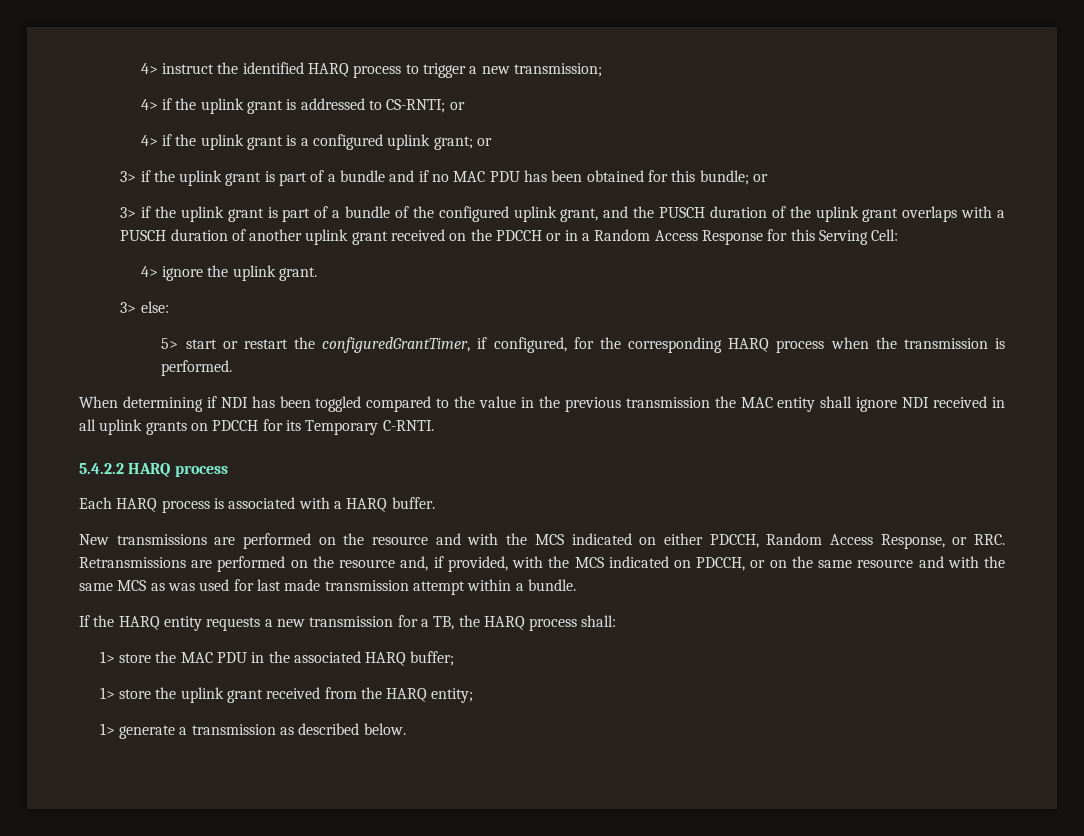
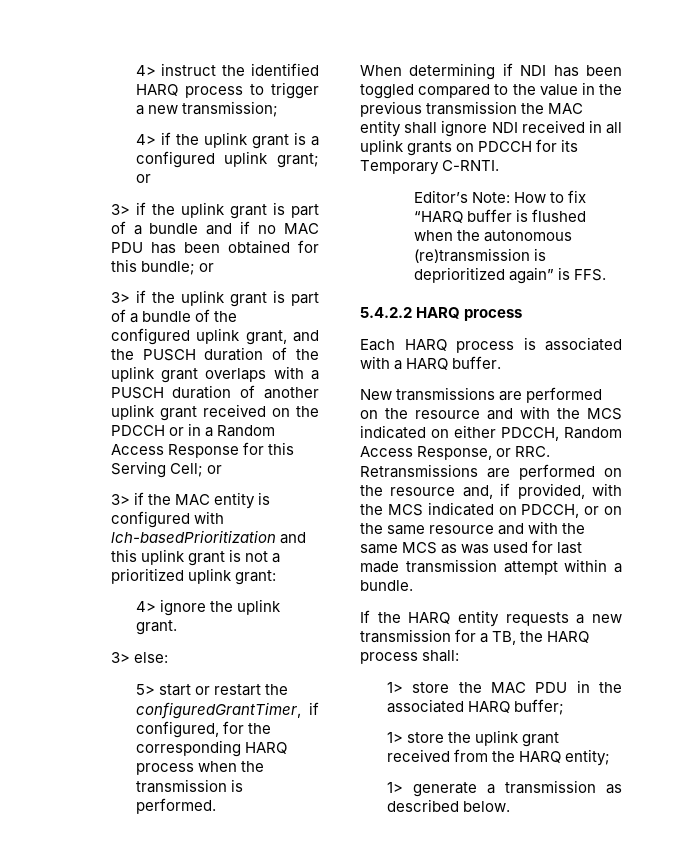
- 4> if the uplink grant is addressed to CS-RNTI; or
- 3> if the uplink grant is part of a bundle of the configured uplink grant, and the PUSCH duration of the uplink grant overlaps with a PUSCH duration of another uplink grant received on the PDCCH or in a Random Access Response for this Serving Cell:
+ 3> if the uplink grant is part of a bundle of the configured uplink grant, and the PUSCH duration of the uplink grant overlaps with a PUSCH duration of another uplink grant received on the PDCCH or in a Random Access Response for this Serving Cell; or
+ 3> if the MAC entity is configured with lch-basedPrioritization and this uplink grant is not a prioritized uplink grant:
+ Editor’s Note: How to fix “HARQ buffer is flushed when the autonomous (re)transmission is deprioritized again” is FFS.

